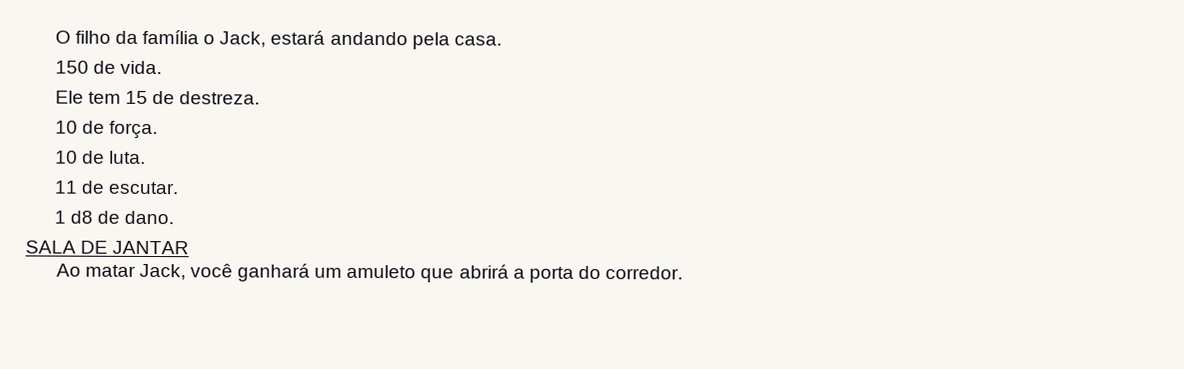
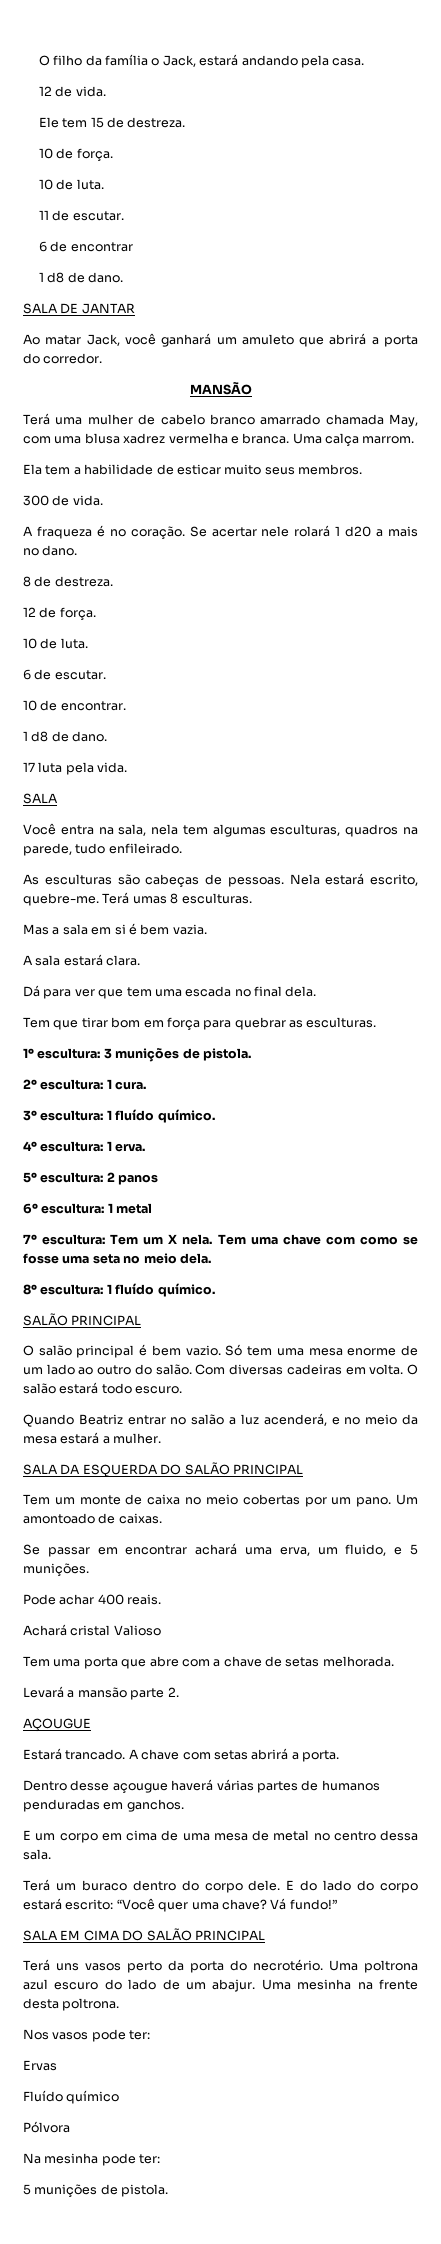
- 150 de vida.
+ 12 de vida.
+ 6 de encontrar
+ MANSÃO
+ Terá uma mulher de cabelo branco amarrado chamada May, com uma blusa xadrez vermelha e branca. Uma calça marrom.
+ Ela tem a habilidade de esticar muito seus membros.
+ 300 de vida.
+ A fraqueza é no coração. Se acertar nele rolará 1 d20 a mais no dano.
+ 8 de destreza.
+ 12 de força.
+ 10 de luta.
+ 6 de escutar.
+ 10 de encontrar.
+ 1 d8 de dano.
+ 17 luta pela vida.
+ SALA
+ Você entra na sala, nela tem algumas esculturas, quadros na parede, tudo enfileirado.
+ As esculturas são cabeças de pessoas. Nela estará escrito, quebre-me. Terá umas 8 esculturas.
+ Mas a sala em si é bem vazia.
+ A sala estará clara.
+ Dá para ver que tem uma escada no final dela.
+ Tem que tirar bom em força para quebrar as esculturas.
+ 1º escultura: 3 munições de pistola.
+ 2º escultura: 1 cura.
+ 3º escultura: 1 fluído químico.
+ 4º escultura: 1 erva.
+ 5º escultura: 2 panos
+ 6º escultura: 1 metal
+ 7º escultura: Tem um X nela. Tem uma chave com como se fosse uma seta no meio dela.
+ 8º escultura: 1 fluído químico.
+ SALÃO PRINCIPAL
+ O salão principal é bem vazio. Só tem uma mesa enorme de um lado ao outro do salão. Com diversas cadeiras em volta. O salão estará todo escuro.
+ Quando Beatriz entrar no salão a luz acenderá, e no meio da mesa estará a mulher.
+ SALA DA ESQUERDA DO SALÃO PRINCIPAL
+ Tem um monte de caixa no meio cobertas por um pano. Um amontoado de caixas.
+ Se passar em encontrar achará uma erva, um fluido, e 5 munições.
+ Pode achar 400 reais.
+ Achará cristal Valioso
+ Tem uma porta que abre com a chave de setas melhorada.
+ Levará a mansão parte 2.
+ AÇOUGUE
+ Estará trancado. A chave com setas abrirá a porta.
+ Dentro desse açougue haverá várias partes de humanos penduradas em ganchos.
+ E um corpo em cima de uma mesa de metal no centro dessa sala.
+ Terá um buraco dentro do corpo dele. E do lado do corpo estará escrito: “Você quer uma chave? Vá fundo!”
+ SALA EM CIMA DO SALÃO PRINCIPAL
+ Terá uns vasos perto da porta do necrotério. Uma poltrona azul escuro do lado de um abajur. Uma mesinha na frente desta poltrona.
+ Nos vasos pode ter:
+ Ervas
+ Fluído químico
+ Pólvora
+ Na mesinha pode ter:
+ 5 munições de pistola.

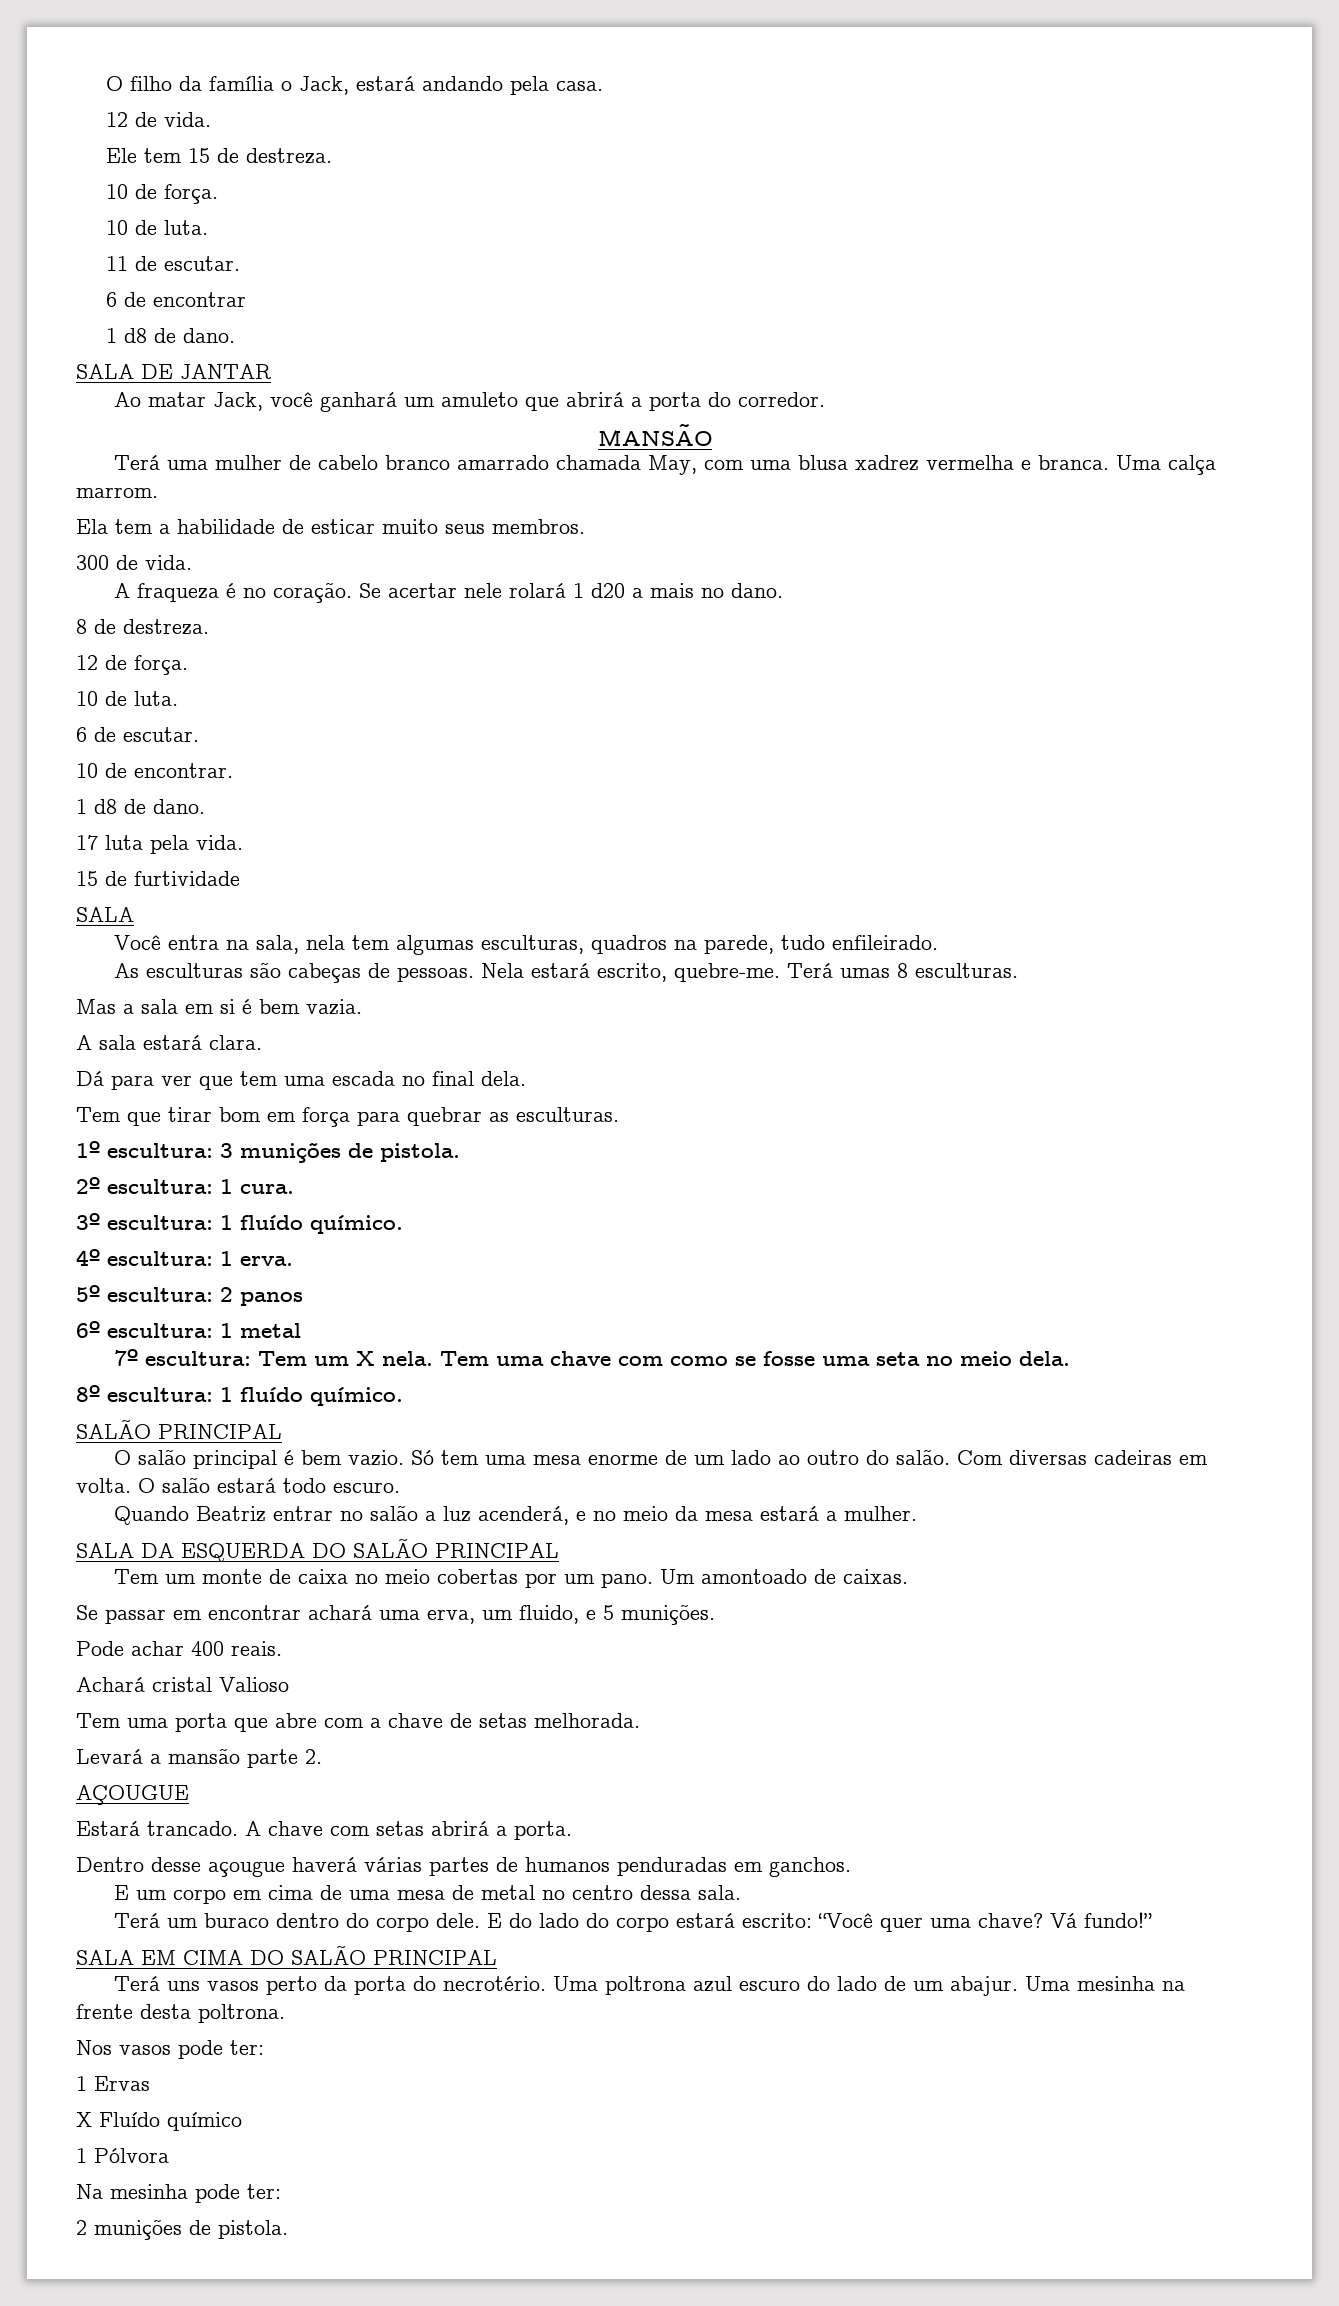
+ 15 de furtividade
- Ervas
+ 1 Ervas
- Fluído químico
+ X Fluído químico
- Pólvora
+ 1 Pólvora
- 5 munições de pistola.
+ 2 munições de pistola.

